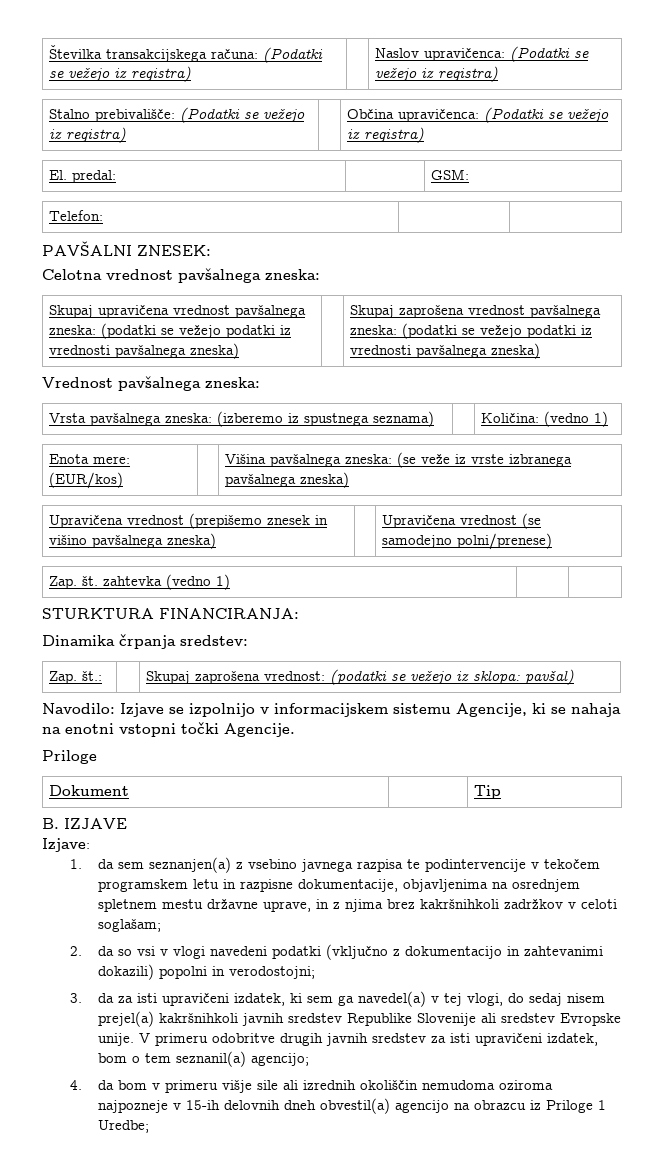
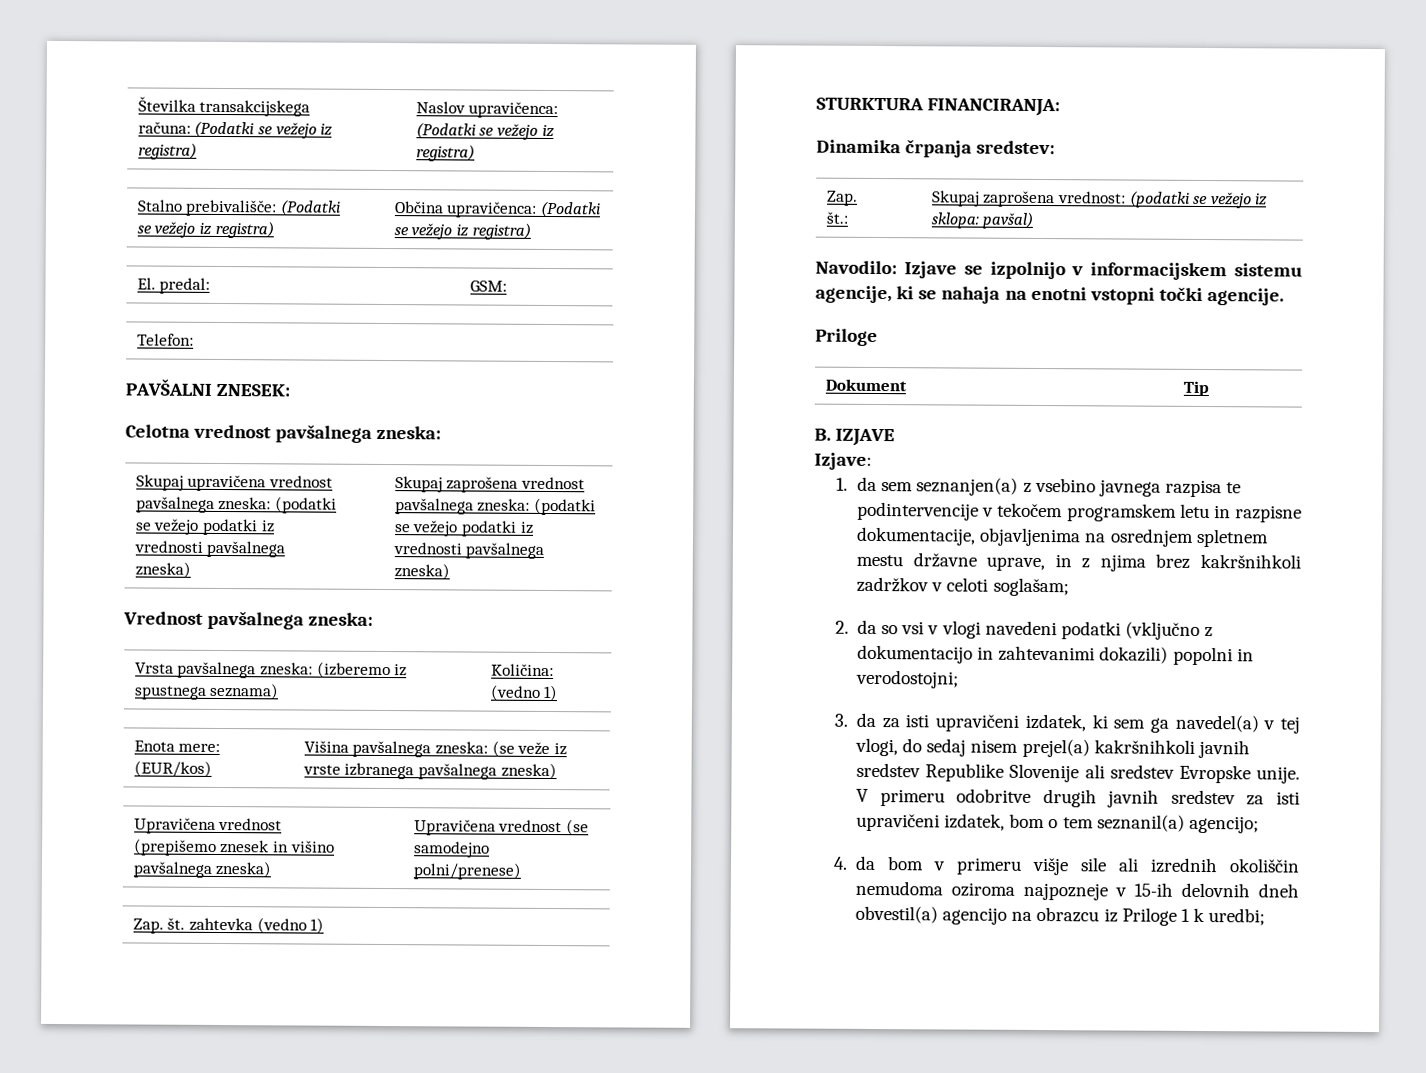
- Navodilo: Izjave se izpolnijo v informacijskem sistemu Agencije, ki se nahaja na enotni vstopni točki Agencije.
+ Navodilo: Izjave se izpolnijo v informacijskem sistemu agencije, ki se nahaja na enotni vstopni točki agencije.
- 4. da bom v primeru višje sile ali izrednih okoliščin nemudoma oziroma najpozneje v 15-ih delovnih dneh obvestil(a) agencijo na obrazcu iz Priloge 1 Uredbe;
+ 4. da bom v primeru višje sile ali izrednih okoliščin nemudoma oziroma najpozneje v 15-ih delovnih dneh obvestil(a) agencijo na obrazcu iz Priloge 1 k uredbi;

